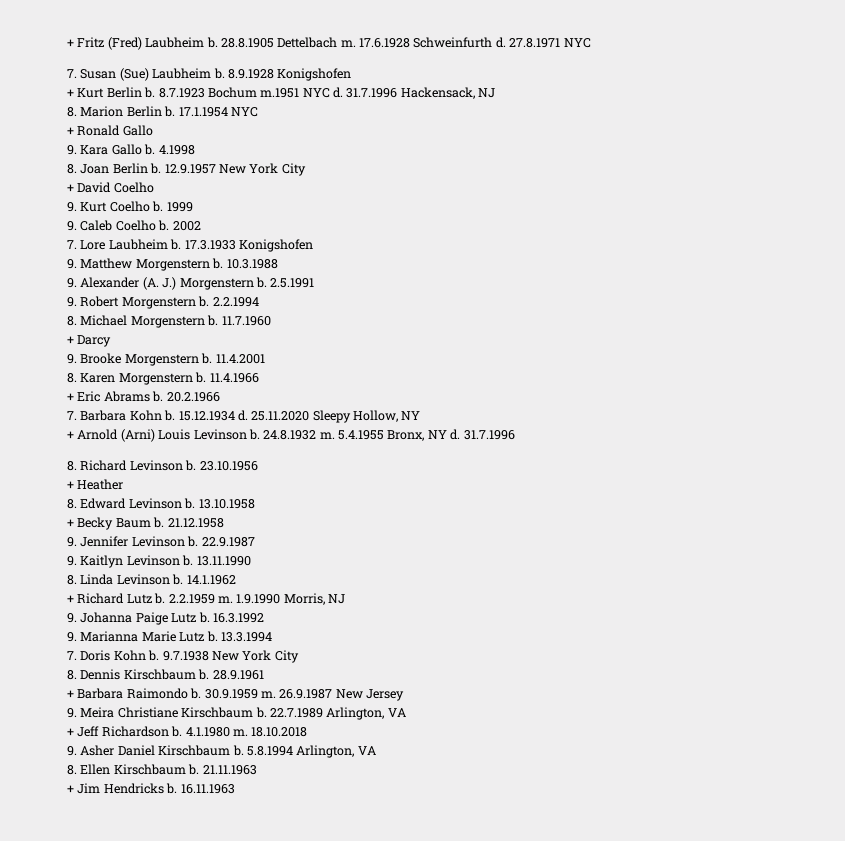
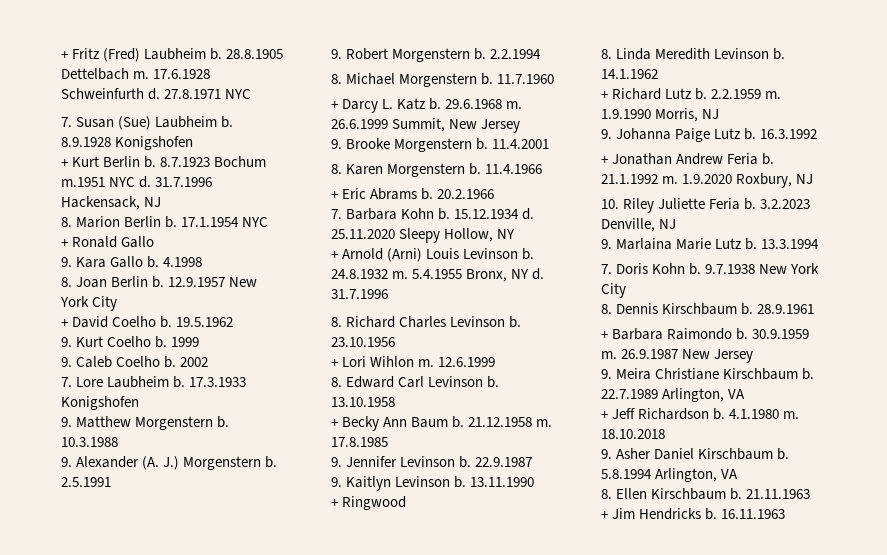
- + David Coelho
+ + David Coelho b. 19.5.1962
- + Darcy
+ + Darcy L. Katz b. 29.6.1968 m. 26.6.1999 Summit, New Jersey
- 8. Richard Levinson b.
+ 8. Richard Charles Levinson b.
- + Heather
+ + Lori Wihlon m. 12.6.1999
- 8. Edward Levinson b.
+ 8. Edward Carl Levinson b.
- + Becky Baum b.
+ + Becky Ann Baum b.
- 21.12.1958
+ 21.12.1958 m. 17.8.1985
+ + Ringwood
- 8. Linda Levinson b.
+ 8. Linda Meredith Levinson b.
- 9. Marianna Marie Lutz b.
+ + Jonathan Andrew Feria b. 21.1.1992 m. 1.9.2020 Roxbury, NJ
+ 10. Riley Juliette Feria b. 3.2.2023 Denville, NJ
+ 9. Marlaina Marie Lutz b.

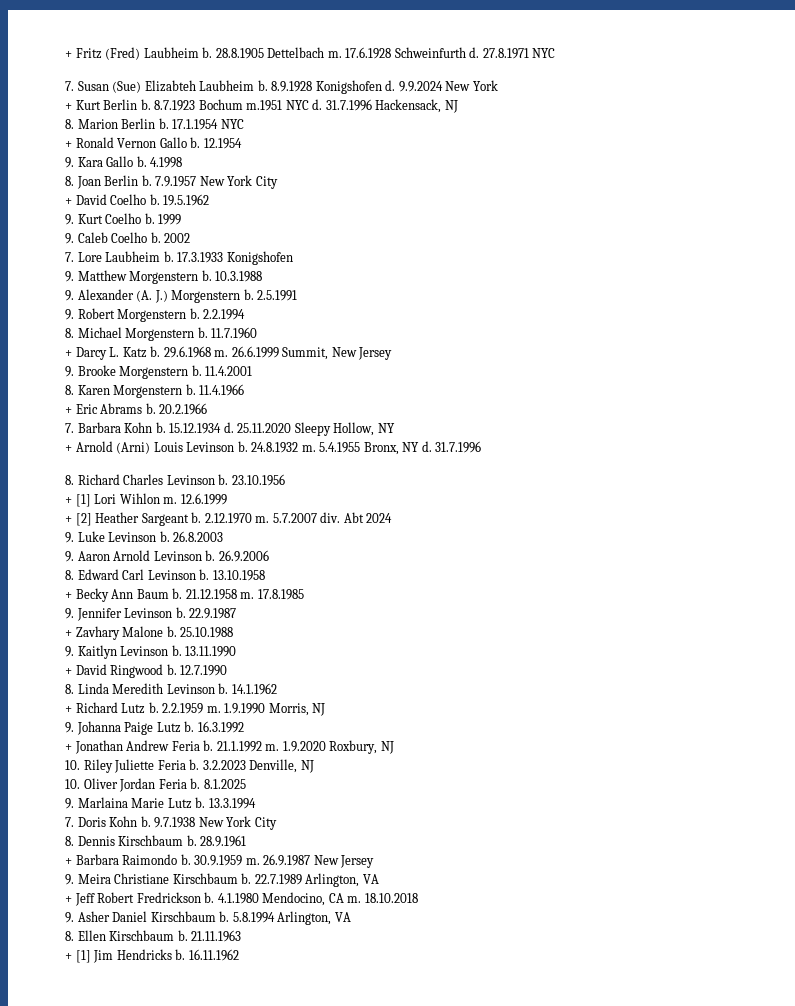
- 7. Susan (Sue) Laubheim b.
+ 7. Susan (Sue) Elizabteh Laubheim b.
- 8.9.1928 Konigshofen
+ 8.9.1928 Konigshofen d. 9.9.2024 New York
- + Ronald Gallo
+ + Ronald Vernon Gallo b. 12.1954
- 12.9.1957 New York City
+ 7.9.1957 New York City
- + Lori Wihlon m.
+ + [1] Lori Wihlon m.
+ + [2] Heather Sargeant b. 2.12.1970 m. 5.7.2007 div. Abt 2024
+ 9. Luke Levinson b. 26.8.2003
+ 9. Aaron Arnold Levinson b. 26.9.2006
+ + Zavhary Malone b. 25.10.1988
- + Ringwood
+ + David Ringwood b. 12.7.1990
+ 10. Oliver Jordan Feria b. 8.1.2025
- + Jeff Richardson b. 4.1.1980 m.
+ + Jeff Robert Fredrickson b. 4.1.1980 Mendocino, CA m.
- + Jim Hendricks b.
+ + [1] Jim Hendricks b.
- 16.11.1963
+ 16.11.1962

